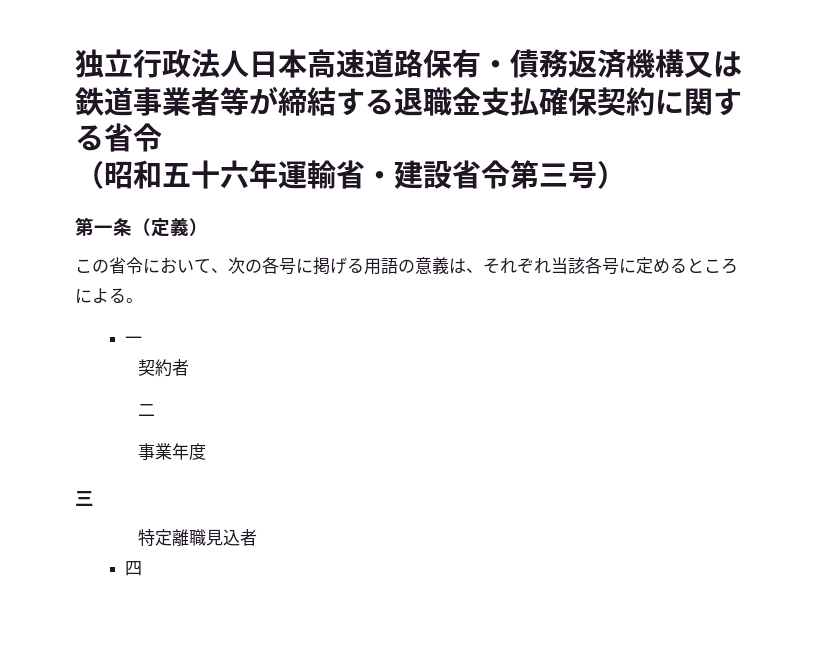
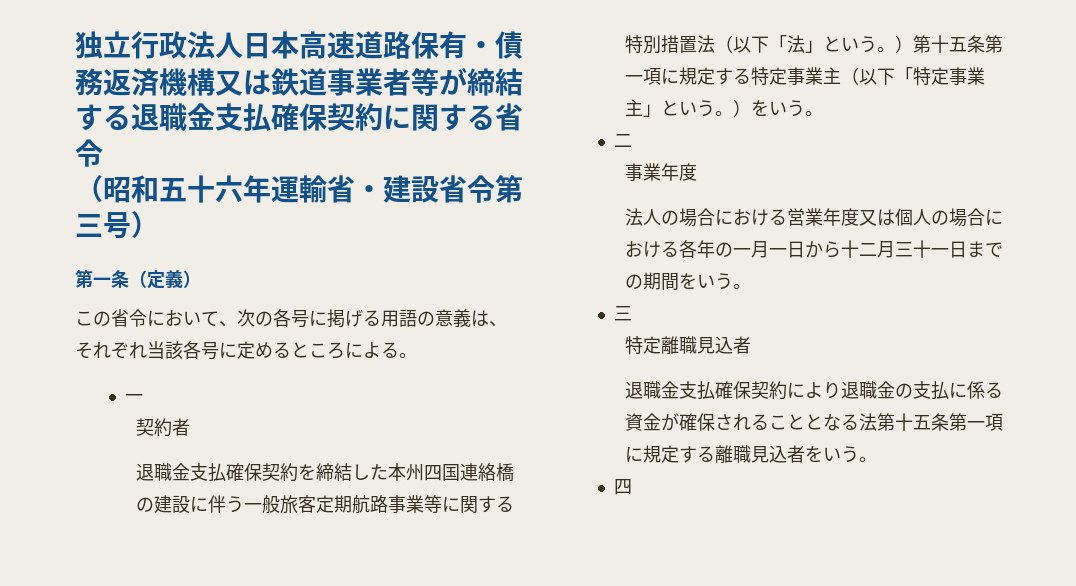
+ 退職金支払確保契約を締結した本州四国連絡橋の建設に伴う一般旅客定期航路事業等に関する特別措置法（以下「法」という。）第十五条第一項に規定する特定事業主（以下「特定事業主」という。）をいう。
  二
  事業年度
+ 法人の場合における営業年度又は個人の場合における各年の一月一日から十二月三十一日までの期間をいう。
  三
  特定離職見込者
+ 退職金支払確保契約により退職金の支払に係る資金が確保されることとなる法第十五条第一項に規定する離職見込者をいう。

